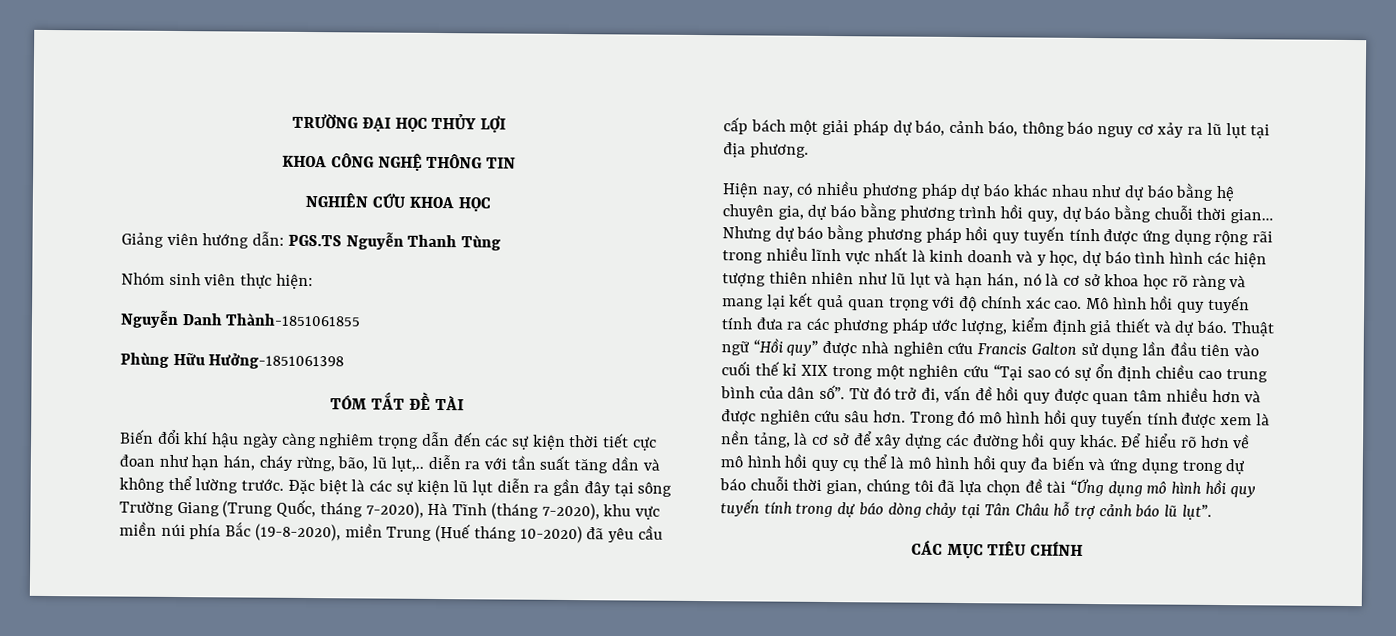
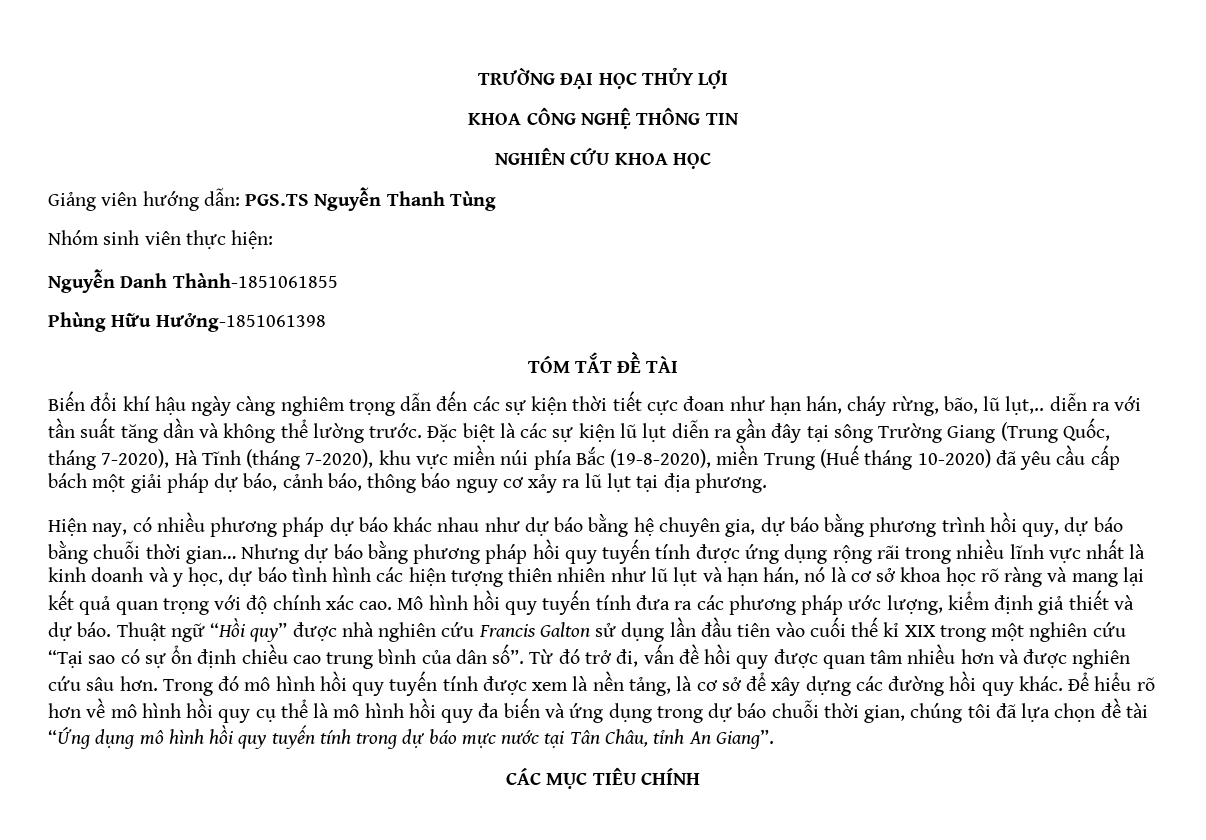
- Để hiểu rõ hơn về mô hình hồi quy cụ thể là mô hình hồi quy đa biến và ứng dụng trong dự báo chuỗi thời gian, chúng tôi đã lựa chọn đề tài “Ứng dụng mô hình hồi quy tuyến tính trong dự báo dòng chảy tại Tân Châu hỗ trợ cảnh báo lũ lụt”.
+ Để hiểu rõ hơn về mô hình hồi quy cụ thể là mô hình hồi quy đa biến và ứng dụng trong dự báo chuỗi thời gian, chúng tôi đã lựa chọn đề tài “Ứng dụng mô hình hồi quy tuyến tính trong dự báo mực nước tại Tân Châu, tỉnh An Giang”.

